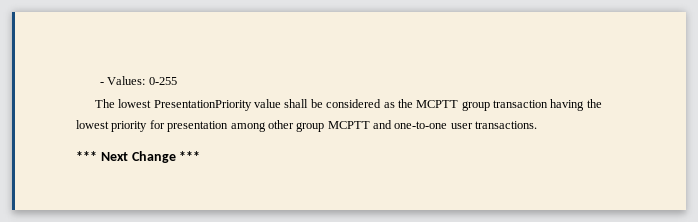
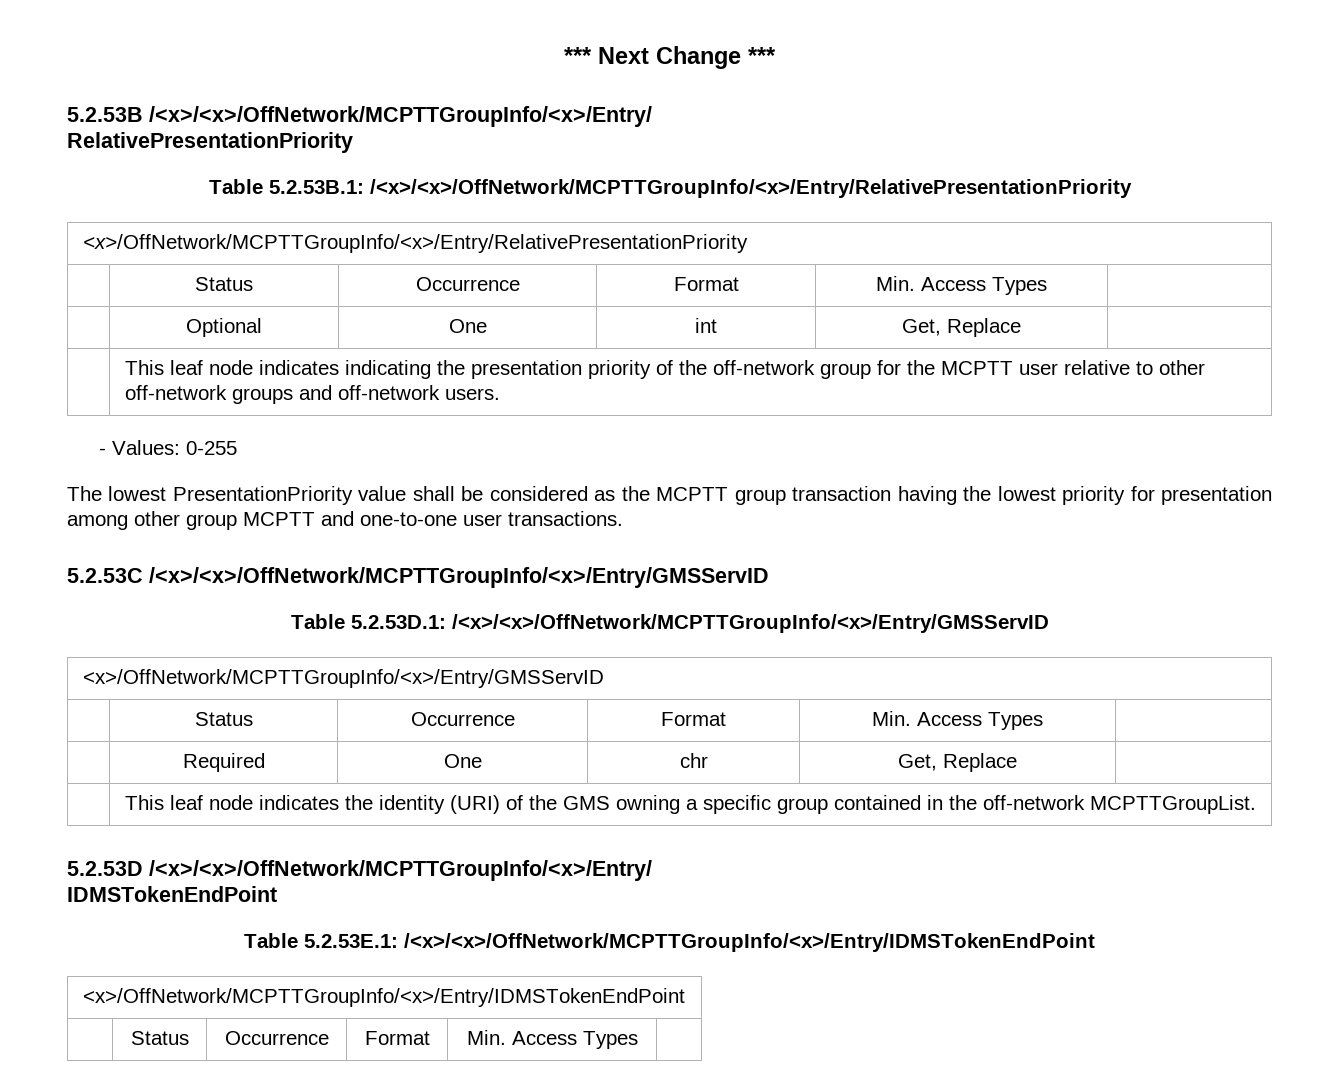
+ *** Next Change ***
+ 5.2.53B /<x>/<x>/OffNetwork/MCPTTGroupInfo/<x>/Entry/
+ RelativePresentationPriority
+ Table 5.2.53B.1: /<x>/<x>/OffNetwork/MCPTTGroupInfo/<x>/Entry/RelativePresentationPriority
+ <x>/OffNetwork/MCPTTGroupInfo/<x>/Entry/RelativePresentationPriority
+ | Status | Occurrence | Format | Min. Access Types |
+ | Optional | One | int | Get, Replace |
+ | This leaf node indicates indicating the presentation priority of the off-network group for the MCPTT user relative to other off-network groups and off-network users.
- *** Next Change ***
+ 5.2.53C /<x>/<x>/OffNetwork/MCPTTGroupInfo/<x>/Entry/GMSServID
+ Table 5.2.53D.1: /<x>/<x>/OffNetwork/MCPTTGroupInfo/<x>/Entry/GMSServID
+ <x>/OffNetwork/MCPTTGroupInfo/<x>/Entry/GMSServID
+ | Status | Occurrence | Format | Min. Access Types |
+ | Required | One | chr | Get, Replace |
+ | This leaf node indicates the identity (URI) of the GMS owning a specific group contained in the off-network MCPTTGroupList.
+ 5.2.53D /<x>/<x>/OffNetwork/MCPTTGroupInfo/<x>/Entry/
+ IDMSTokenEndPoint
+ Table 5.2.53E.1: /<x>/<x>/OffNetwork/MCPTTGroupInfo/<x>/Entry/IDMSTokenEndPoint
+ <x>/OffNetwork/MCPTTGroupInfo/<x>/Entry/IDMSTokenEndPoint
+ | Status | Occurrence | Format | Min. Access Types |

